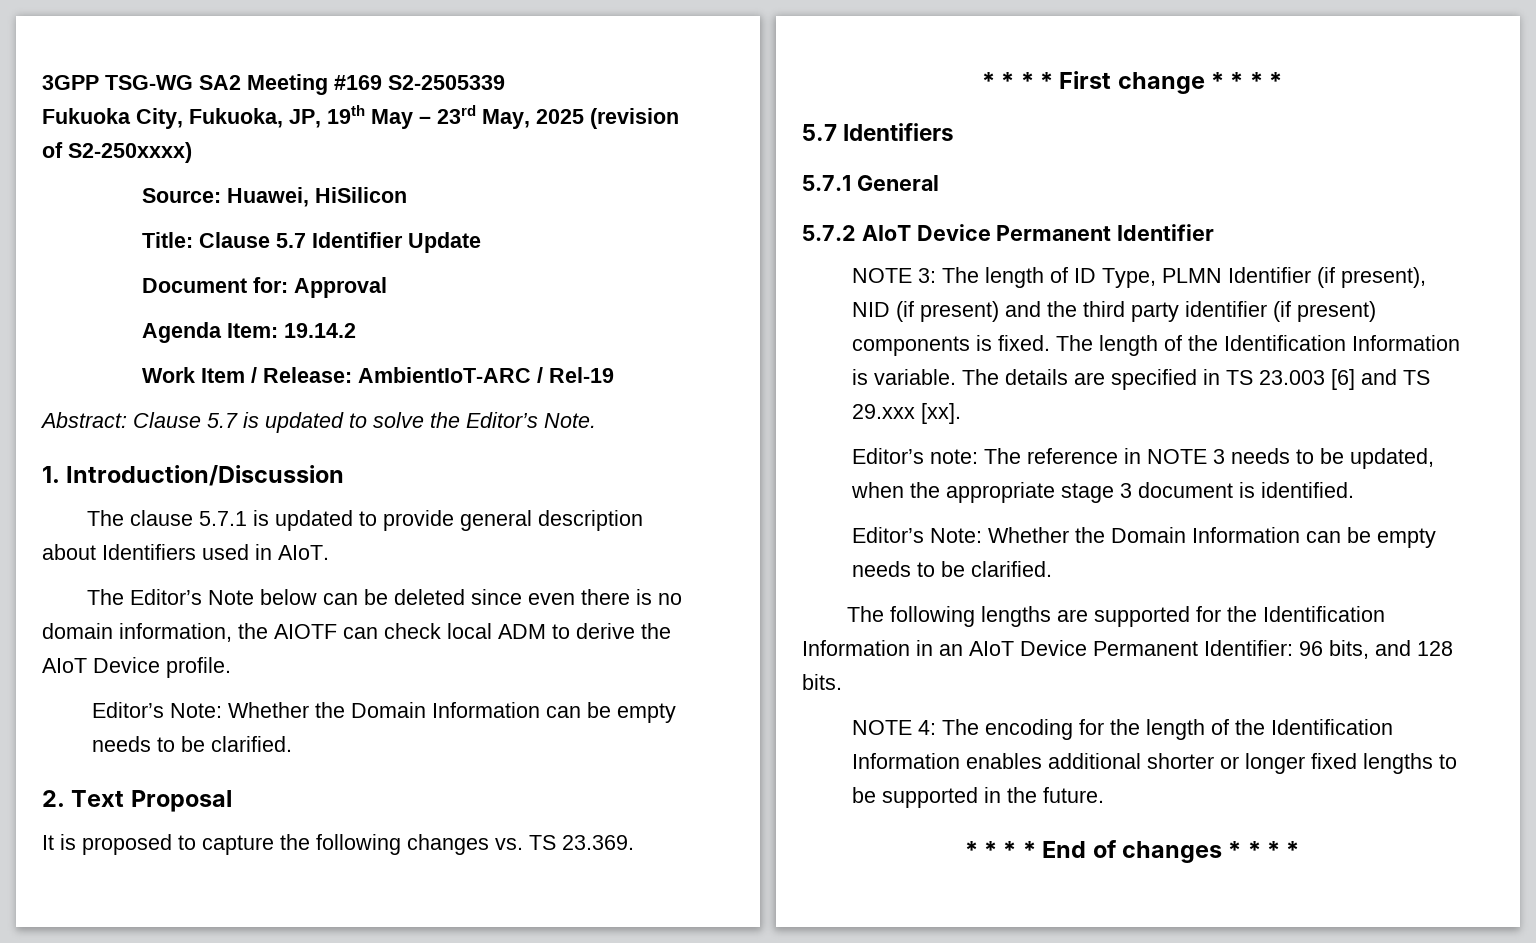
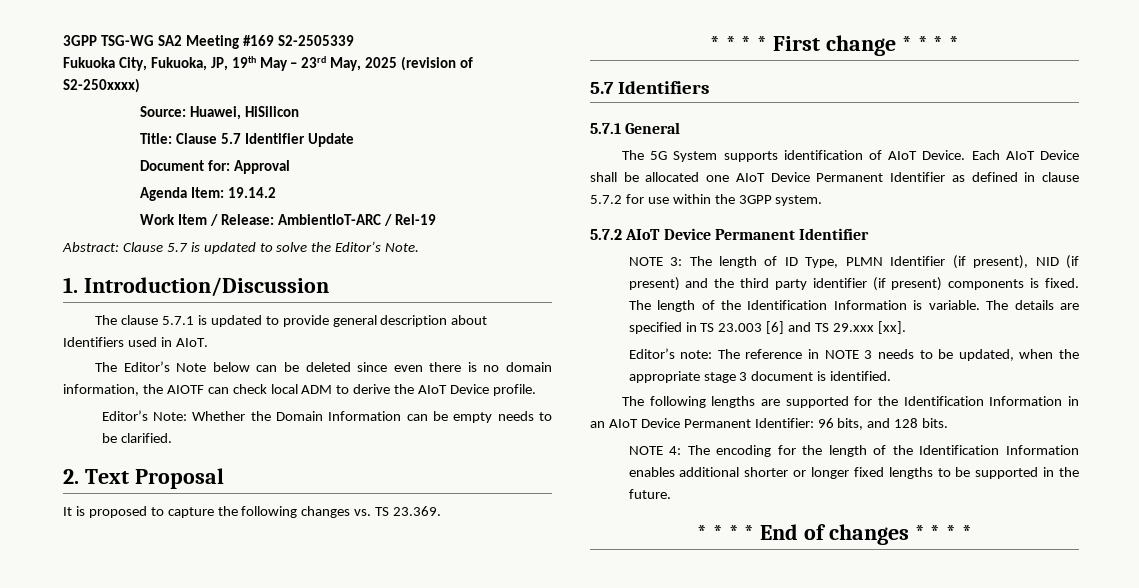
+ The 5G System supports identification of AIoT Device. Each AIoT Device shall be allocated one AIoT Device Permanent Identifier as defined in clause 5.7.2 for use within the 3GPP system.
  Editor’s note: The reference in NOTE 3 needs to be updated, when the appropriate stage 3 document is identified.
- Editor’s Note: Whether the Domain Information can be empty needs to be clarified.

